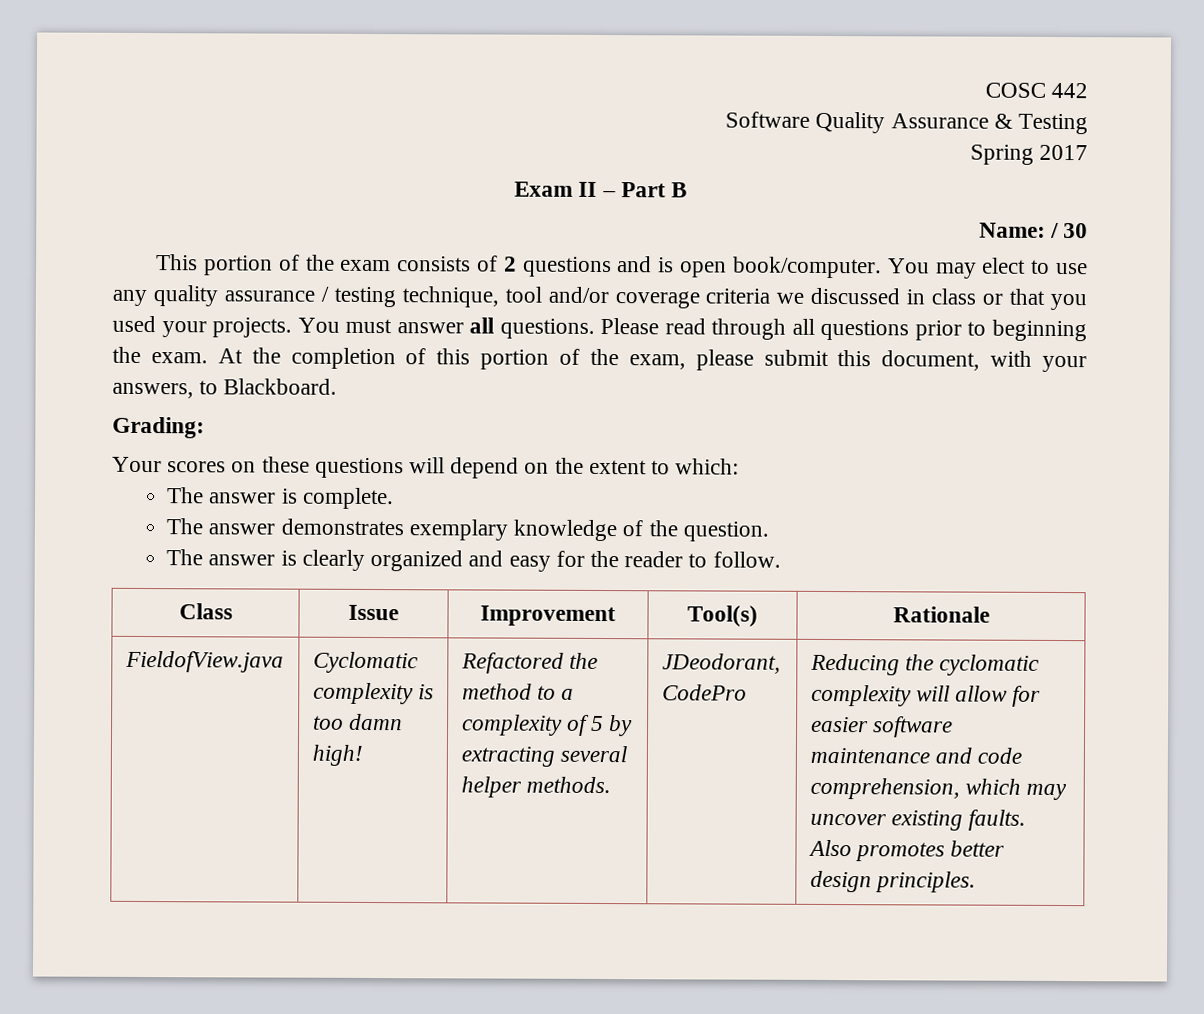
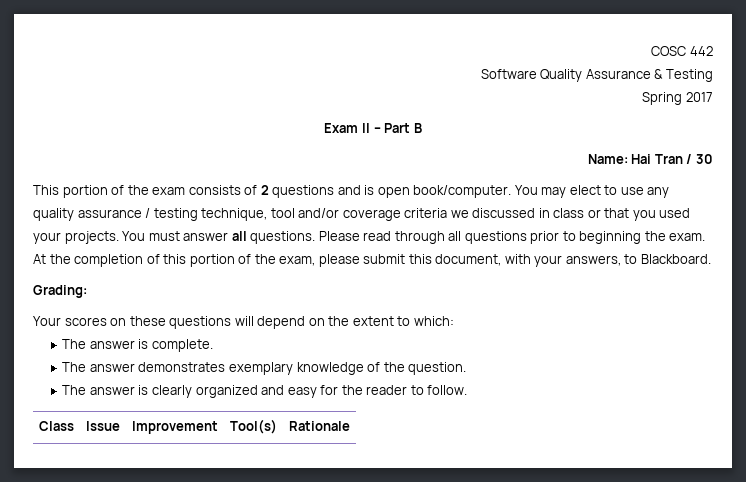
- Name: / 30
+ Name: Hai Tran / 30
- FieldofView.java | Cyclomatic complexity is too damn high! | Refactored the method to a complexity of 5 by extracting several helper methods. | JDeodorant, CodePro | Reducing the cyclomatic complexity will allow for easier software maintenance and code comprehension, which may uncover existing faults. Also promotes better design principles.

